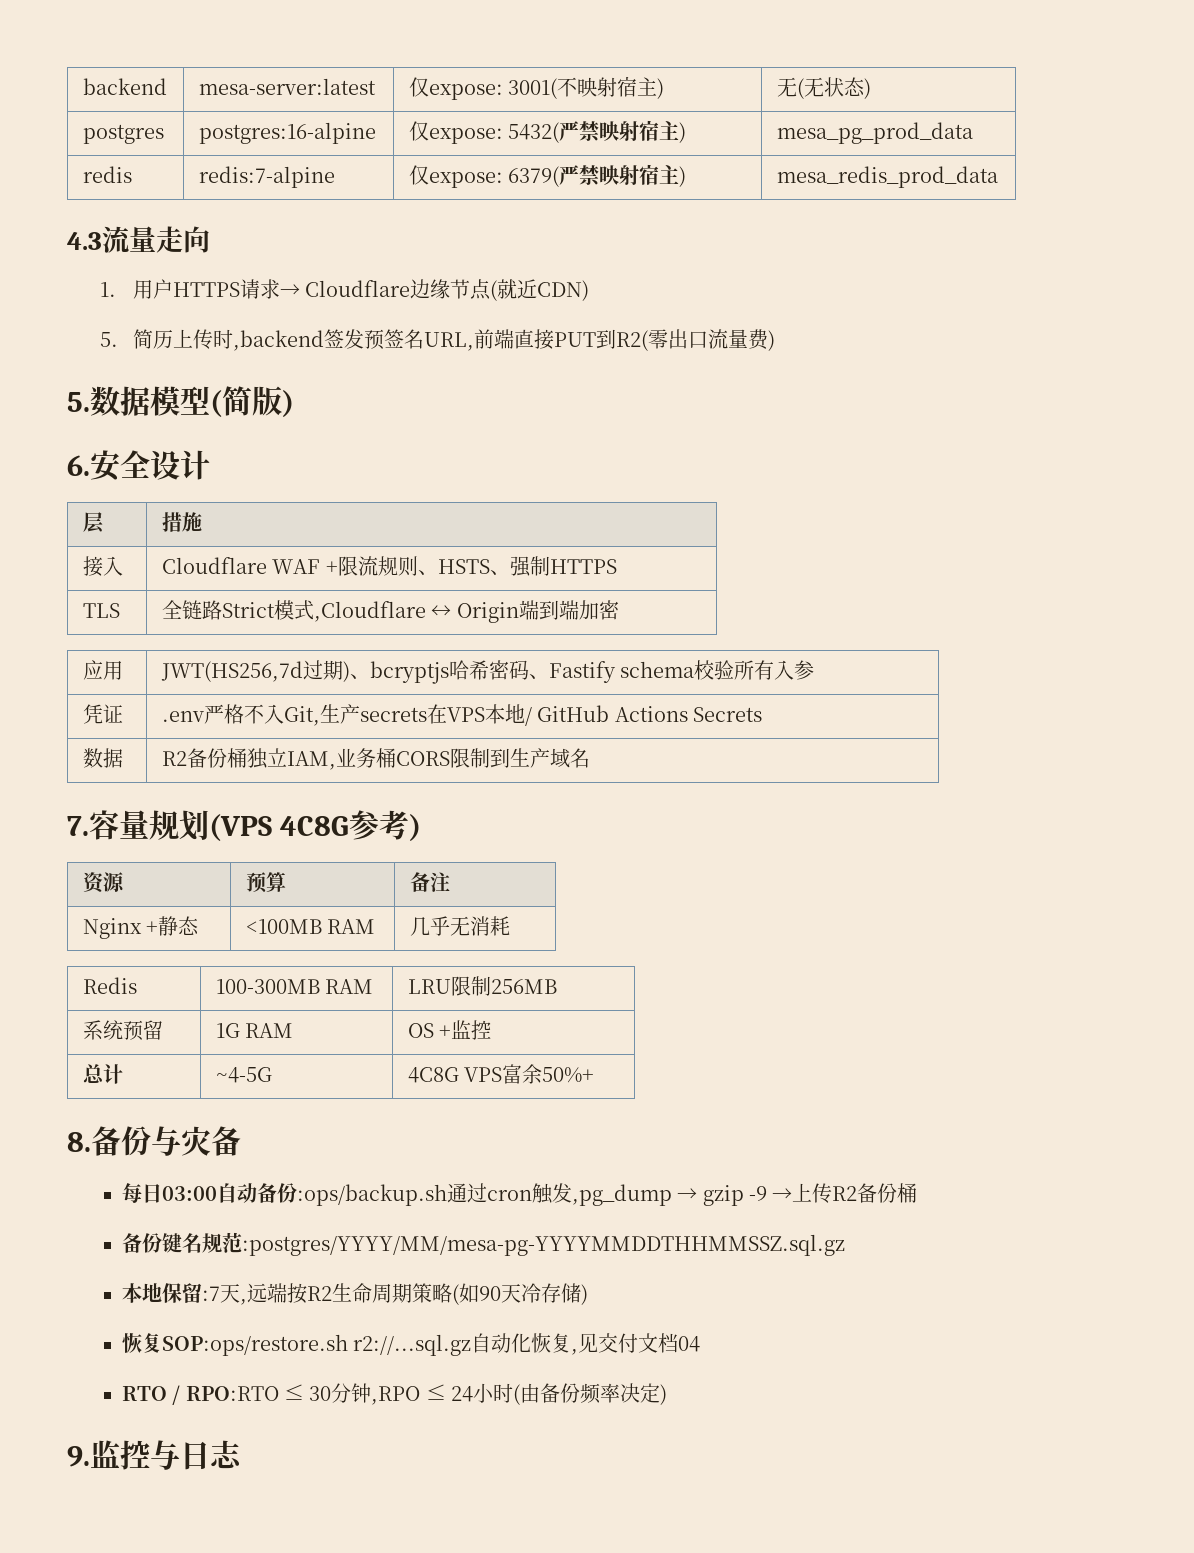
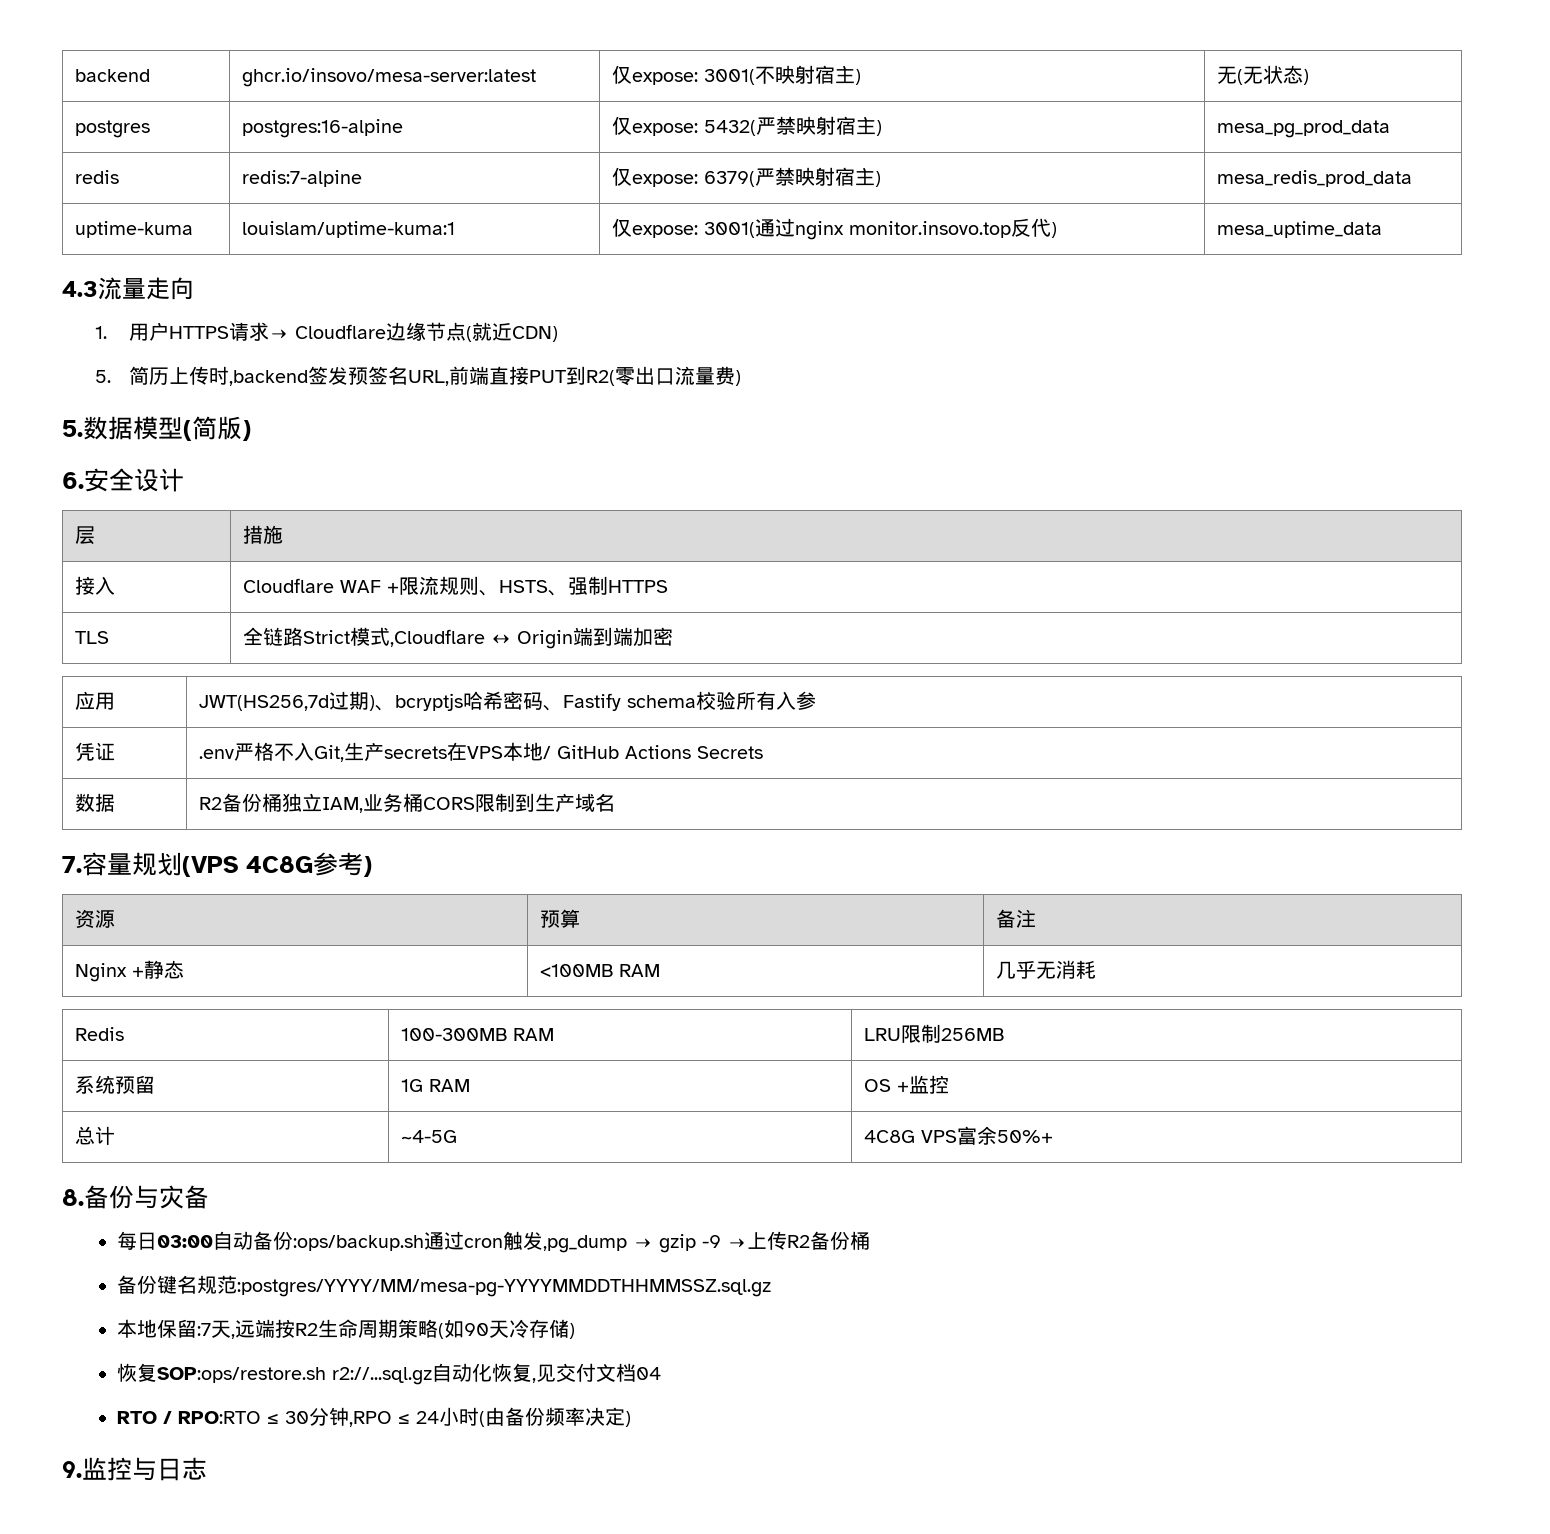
- backend | mesa-server:latest | 仅expose: 3001(不映射宿主) | 无(无状态)
+ backend | ghcr.io/insovo/mesa-server:latest | 仅expose: 3001(不映射宿主) | 无(无状态)
+ uptime-kuma | louislam/uptime-kuma:1 | 仅expose: 3001(通过nginx monitor.insovo.top反代) | mesa_uptime_data

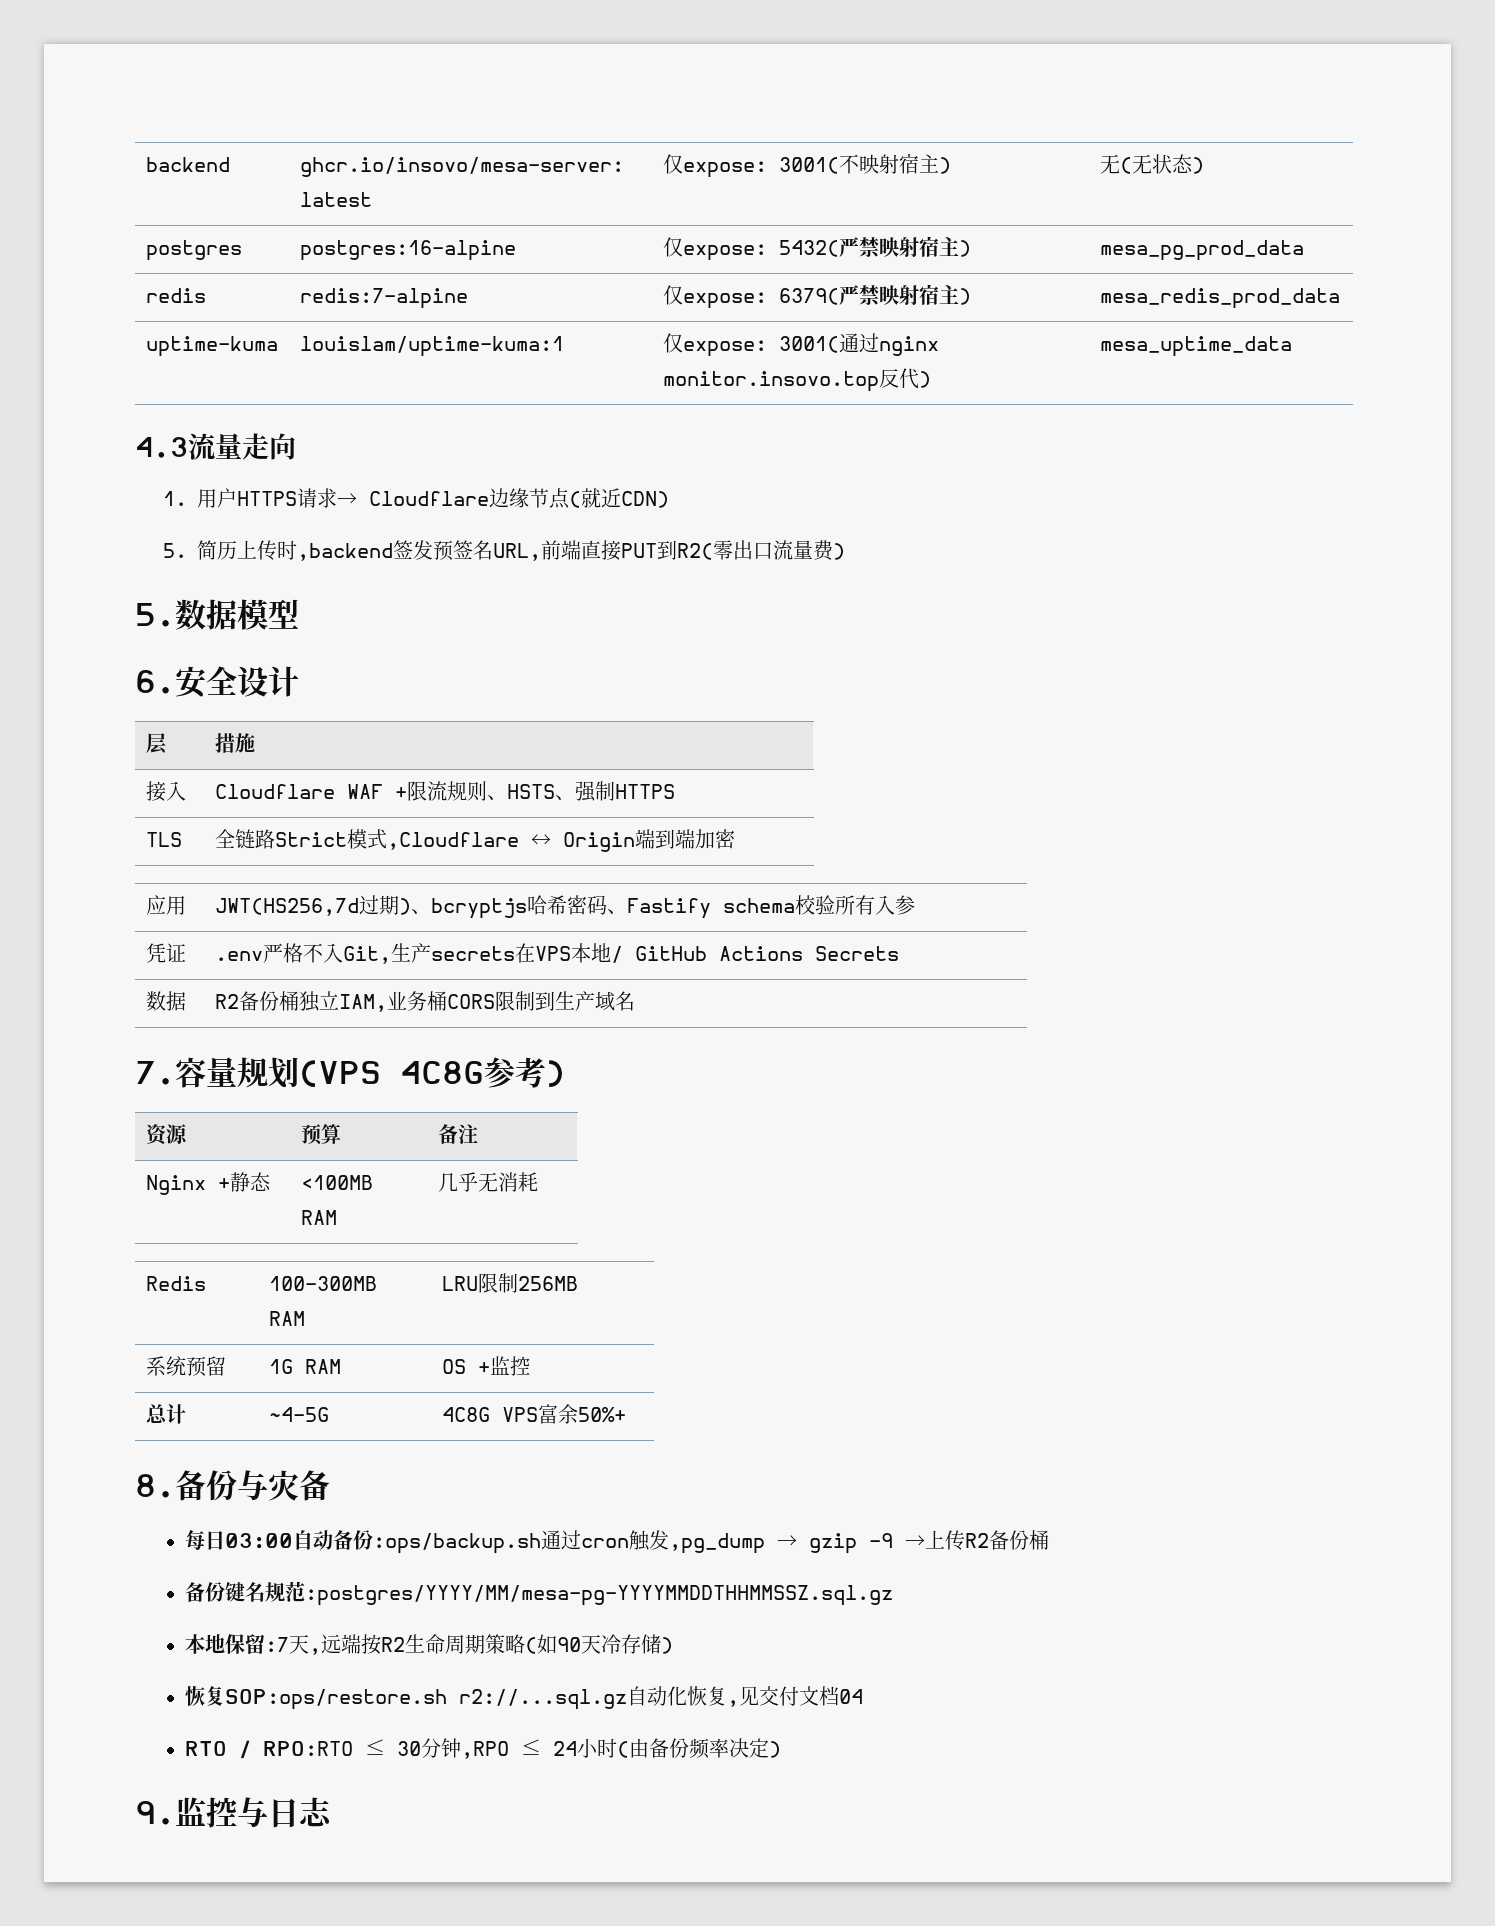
- 5.数据模型(简版)
+ 5.数据模型

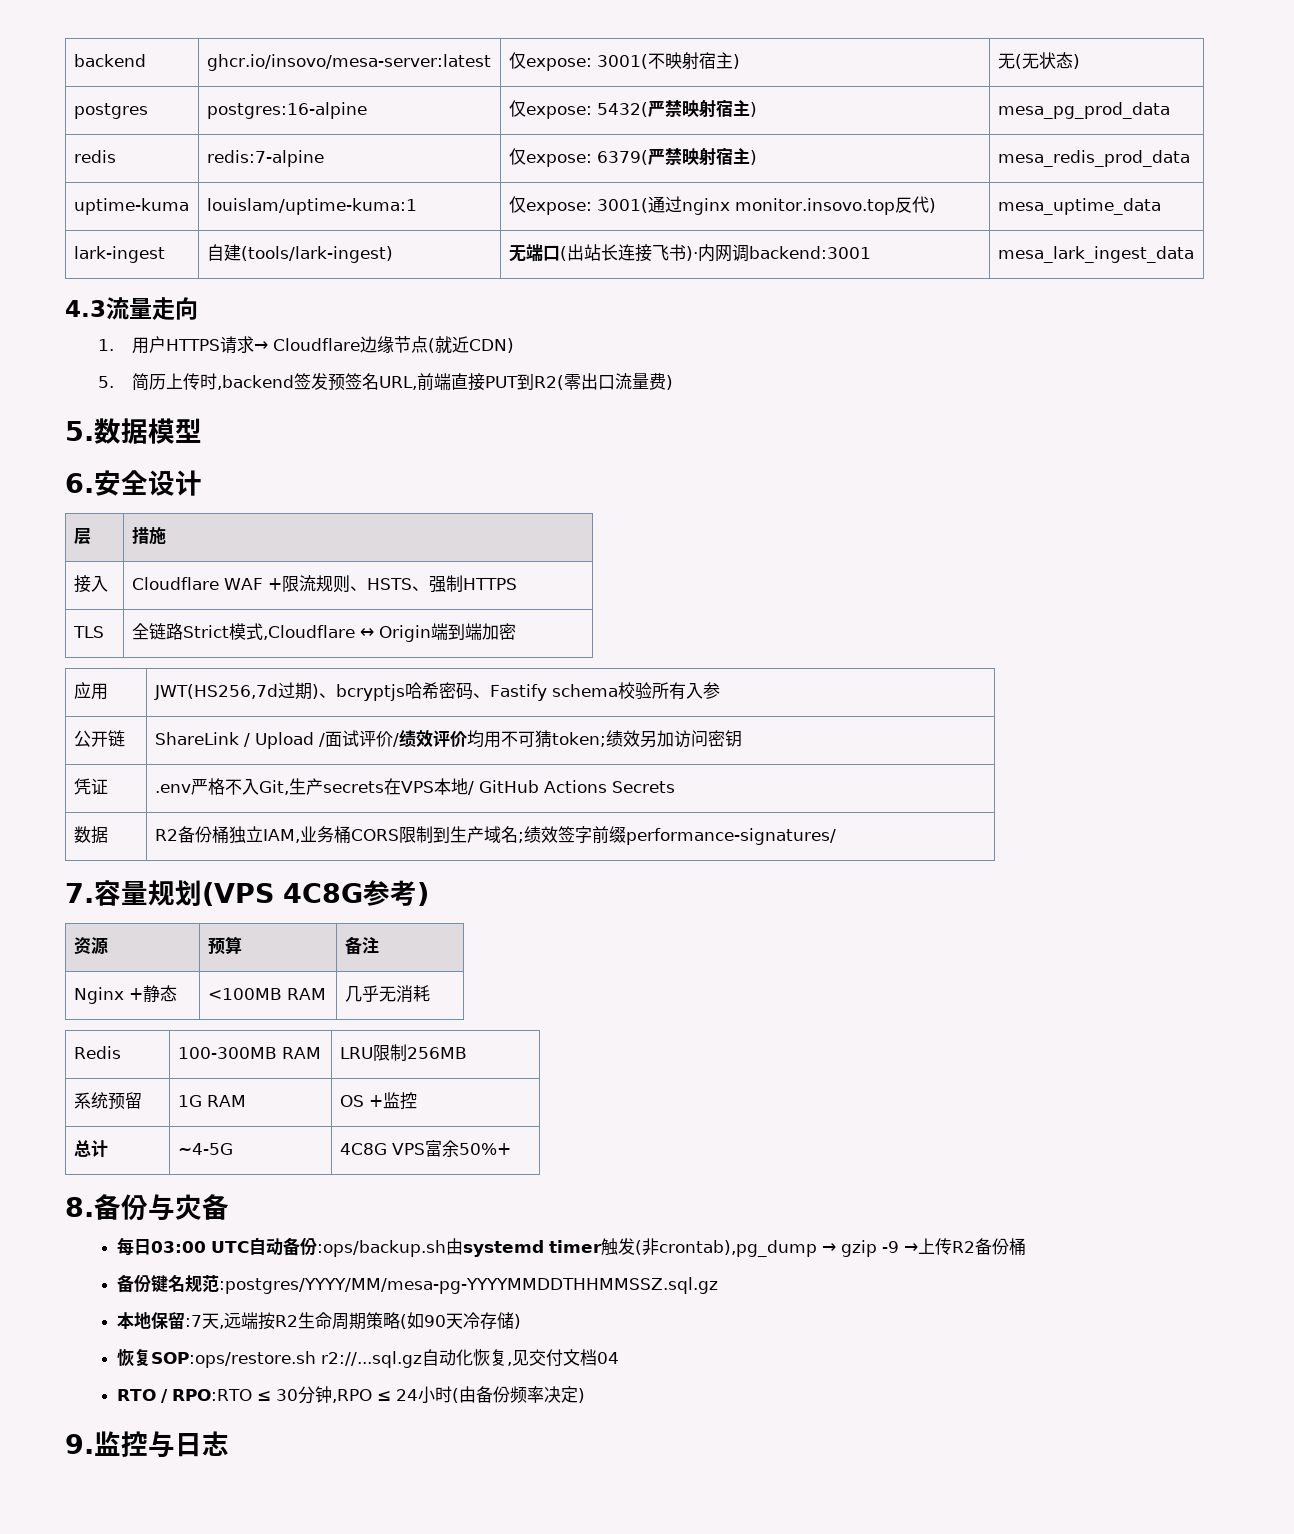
+ lark-ingest | 自建(tools/lark-ingest) | 无端口(出站长连接飞书)·内网调backend:3001 | mesa_lark_ingest_data
+ 公开链 | ShareLink / Upload /面试评价/绩效评价均用不可猜token;绩效另加访问密钥
- 数据 | R2备份桶独立IAM,业务桶CORS限制到生产域名
+ 数据 | R2备份桶独立IAM,业务桶CORS限制到生产域名;绩效签字前缀performance-signatures/
- 每日03:00自动备份:ops/backup.sh通过cron触发,pg_dump → gzip -9 →上传R2备份桶
+ 每日03:00 UTC自动备份:ops/backup.sh由systemd timer触发(非crontab),pg_dump → gzip -9 →上传R2备份桶

